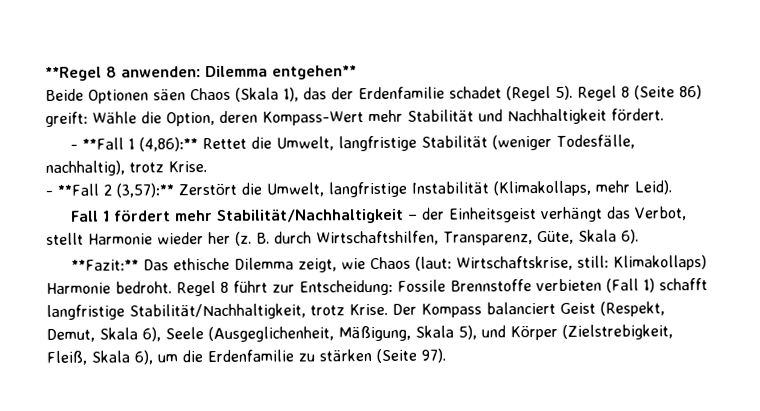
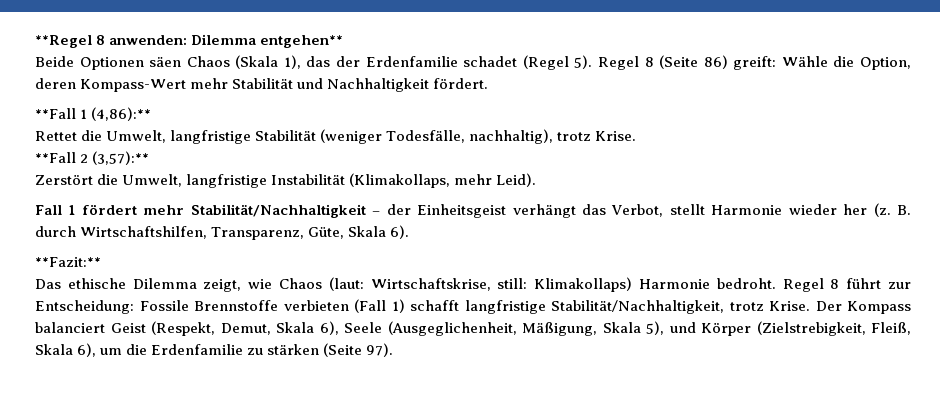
- - **Fall 1 (4,86):** Rettet die Umwelt, langfristige Stabilität (weniger Todesfälle, nachhaltig), trotz Krise.
+ **Fall 1 (4,86):**
+ Rettet die Umwelt, langfristige Stabilität (weniger Todesfälle, nachhaltig), trotz Krise.
- - **Fall 2 (3,57):** Zerstört die Umwelt, langfristige Instabilität (Klimakollaps, mehr Leid).
+ **Fall 2 (3,57):**
+ Zerstört die Umwelt, langfristige Instabilität (Klimakollaps, mehr Leid).
- **Fazit:** Das ethische Dilemma zeigt, wie Chaos (laut: Wirtschaftskrise, still: Klimakollaps) Harmonie bedroht.
+ **Fazit:**
+ Das ethische Dilemma zeigt, wie Chaos (laut: Wirtschaftskrise, still: Klimakollaps) Harmonie bedroht.

